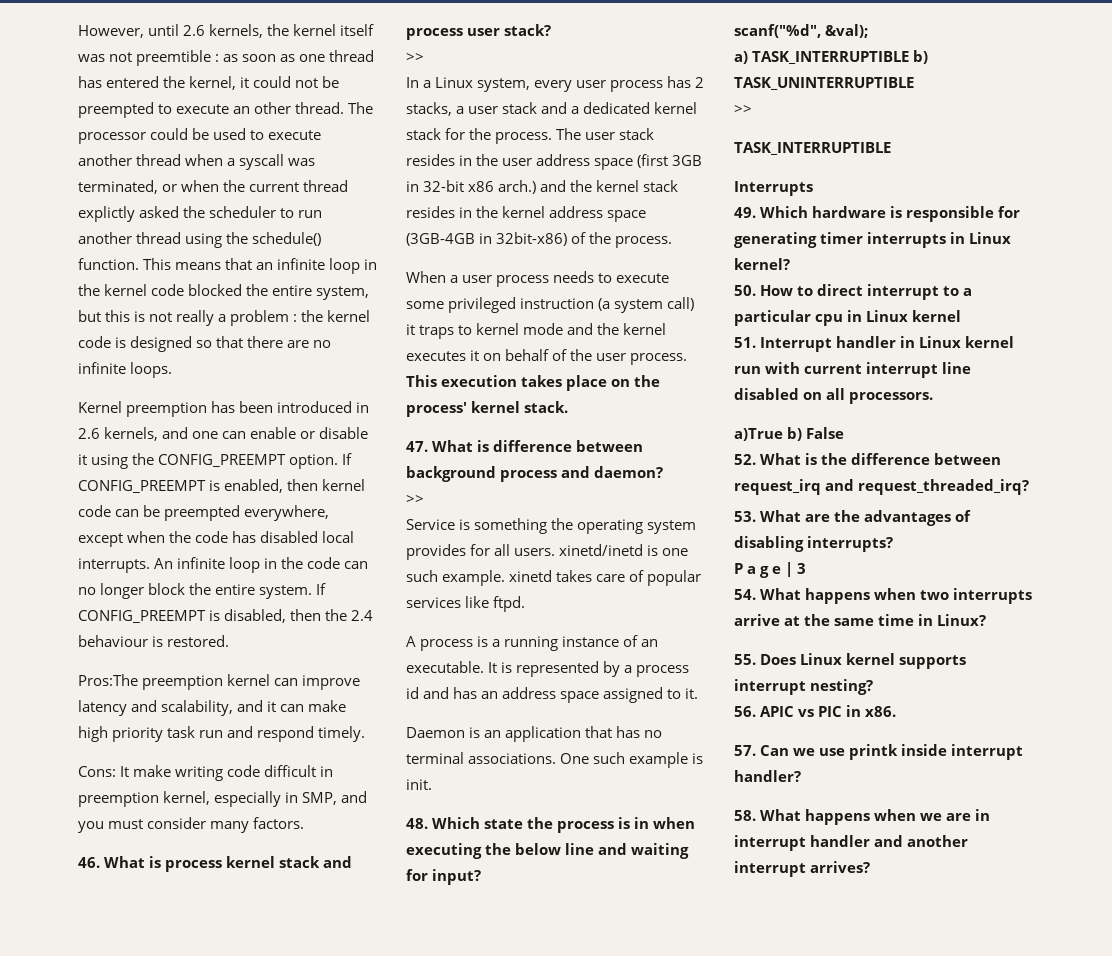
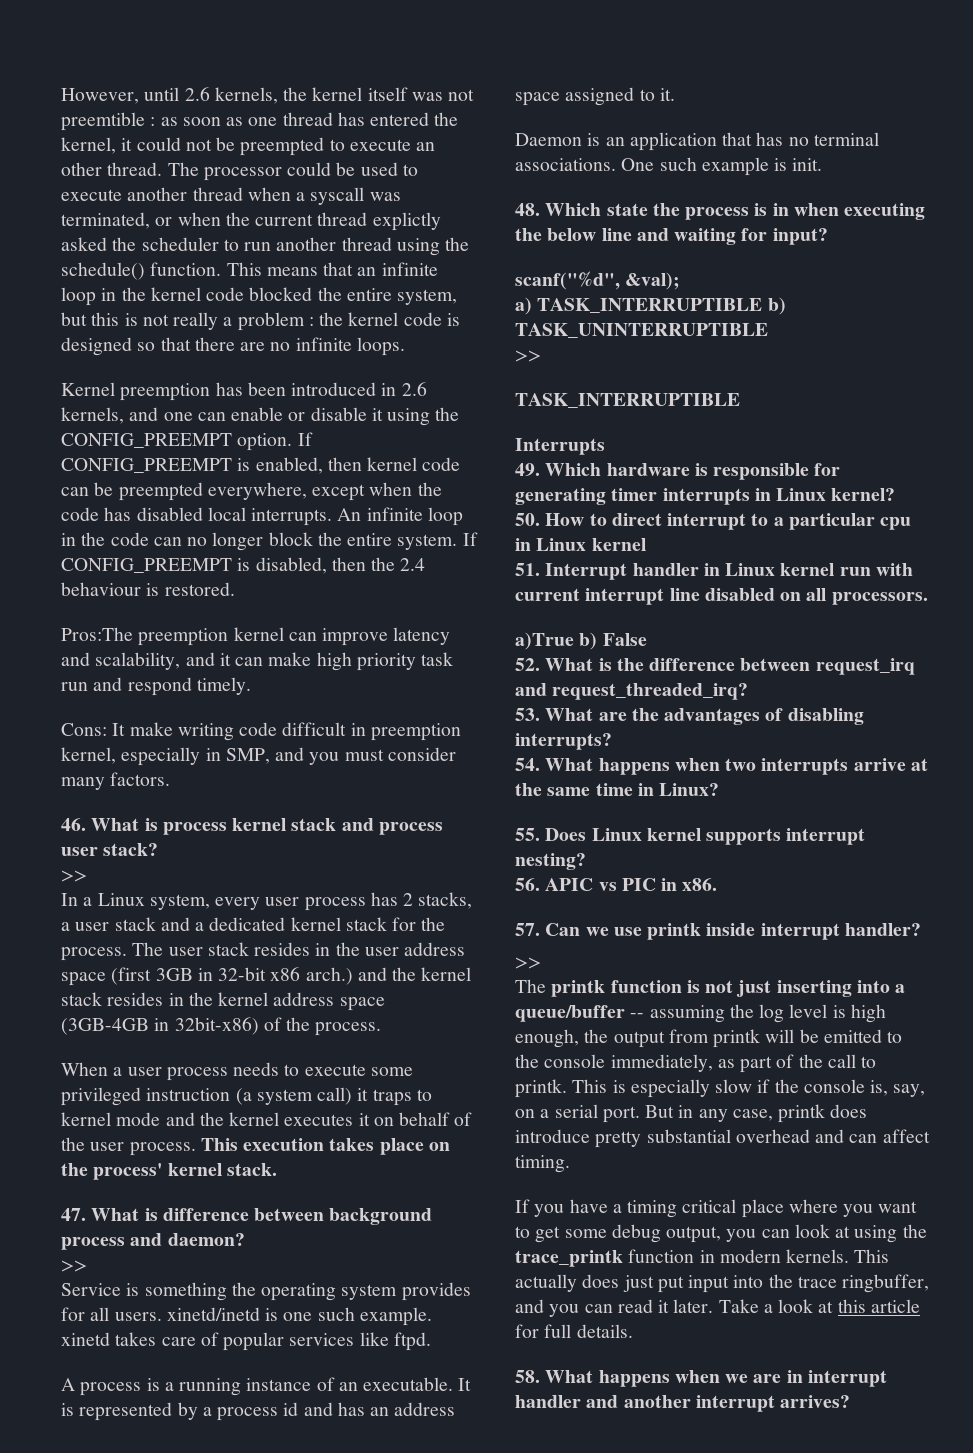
- P a g e | 3
  57. Can we use printk inside interrupt handler?
+ >>
+ The printk function is not just inserting into a queue/buffer -- assuming the log level is high enough, the output from printk will be emitted to the console immediately, as part of the call to printk. This is especially slow if the console is, say, on a serial port. But in any case, printk does introduce pretty substantial overhead and can affect timing.
+ If you have a timing critical place where you want to get some debug output, you can look at using the trace_printk function in modern kernels. This actually does just put input into the trace ringbuffer, and you can read it later. Take a look at this article for full details.

